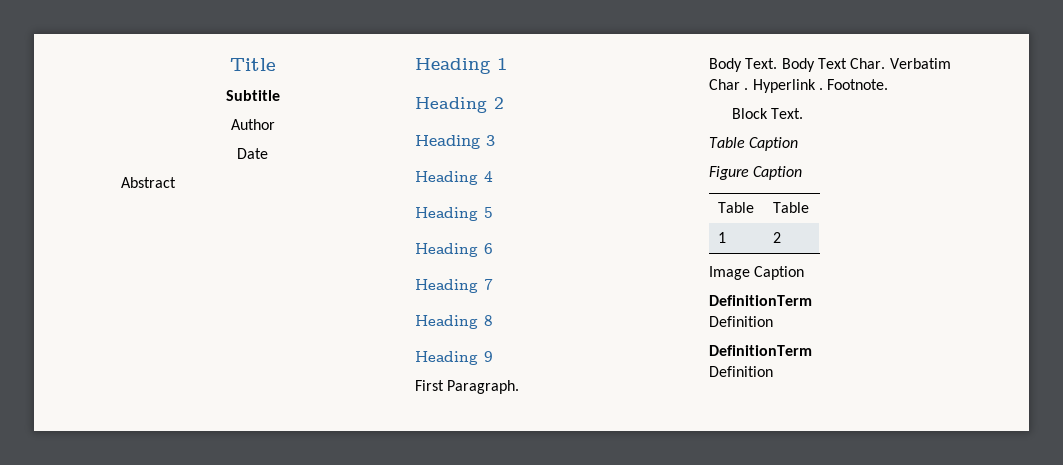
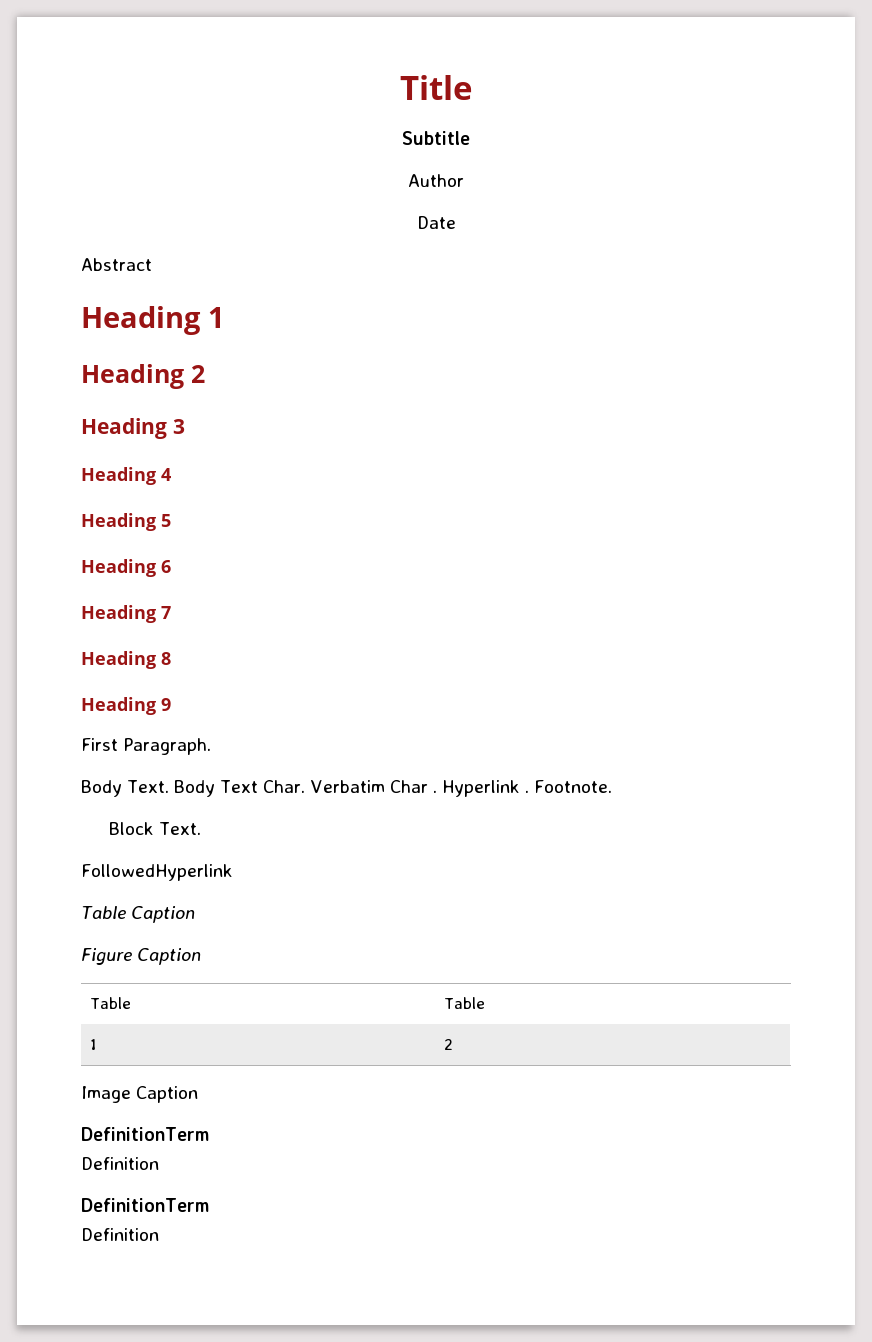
+ FollowedHyperlink

